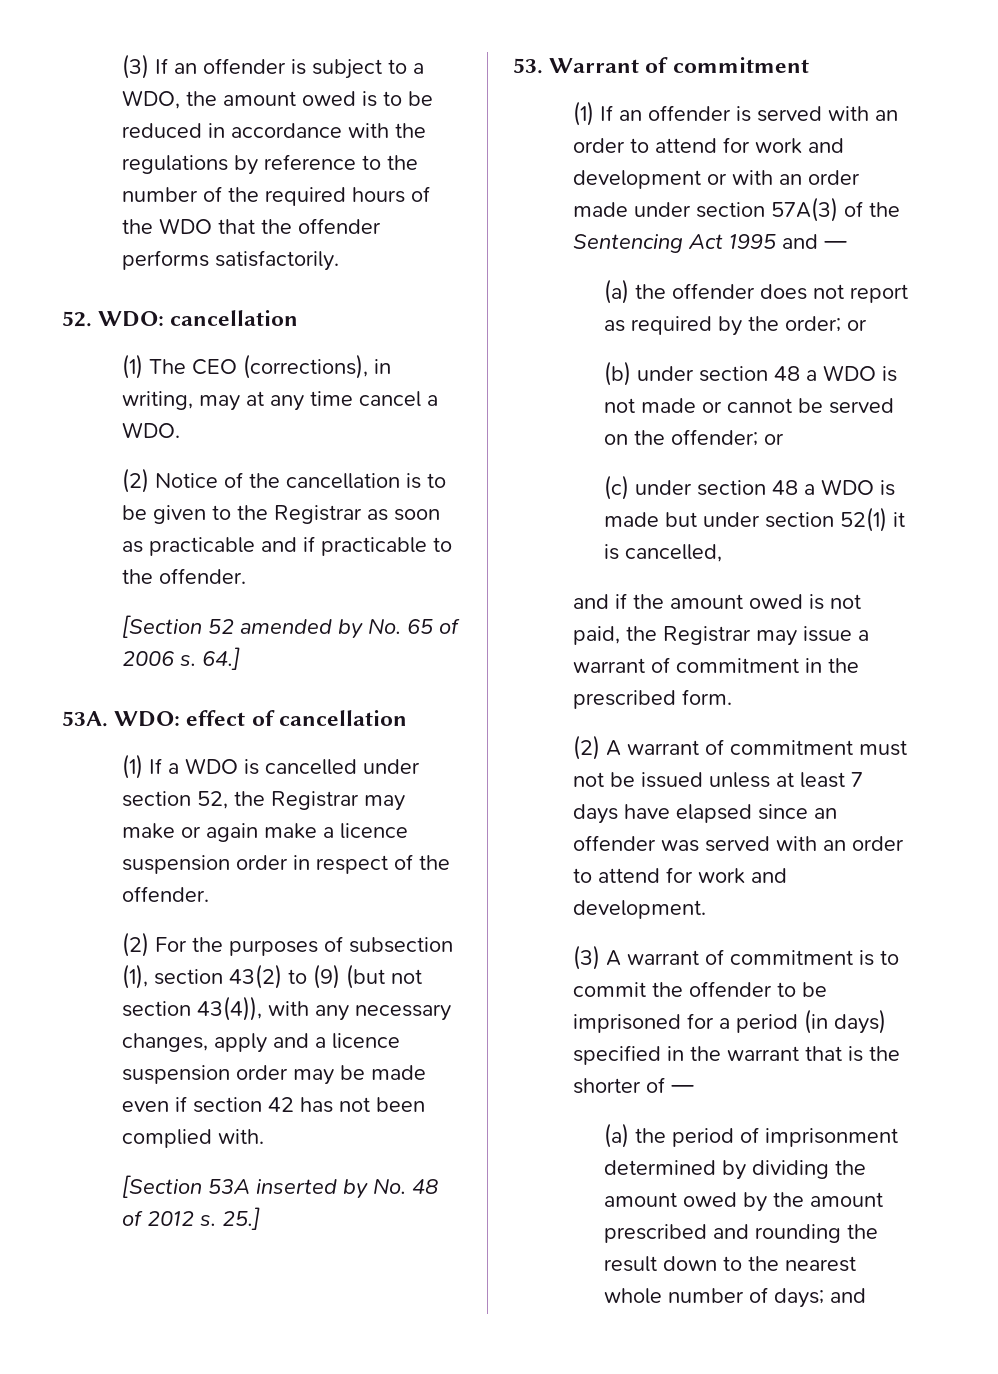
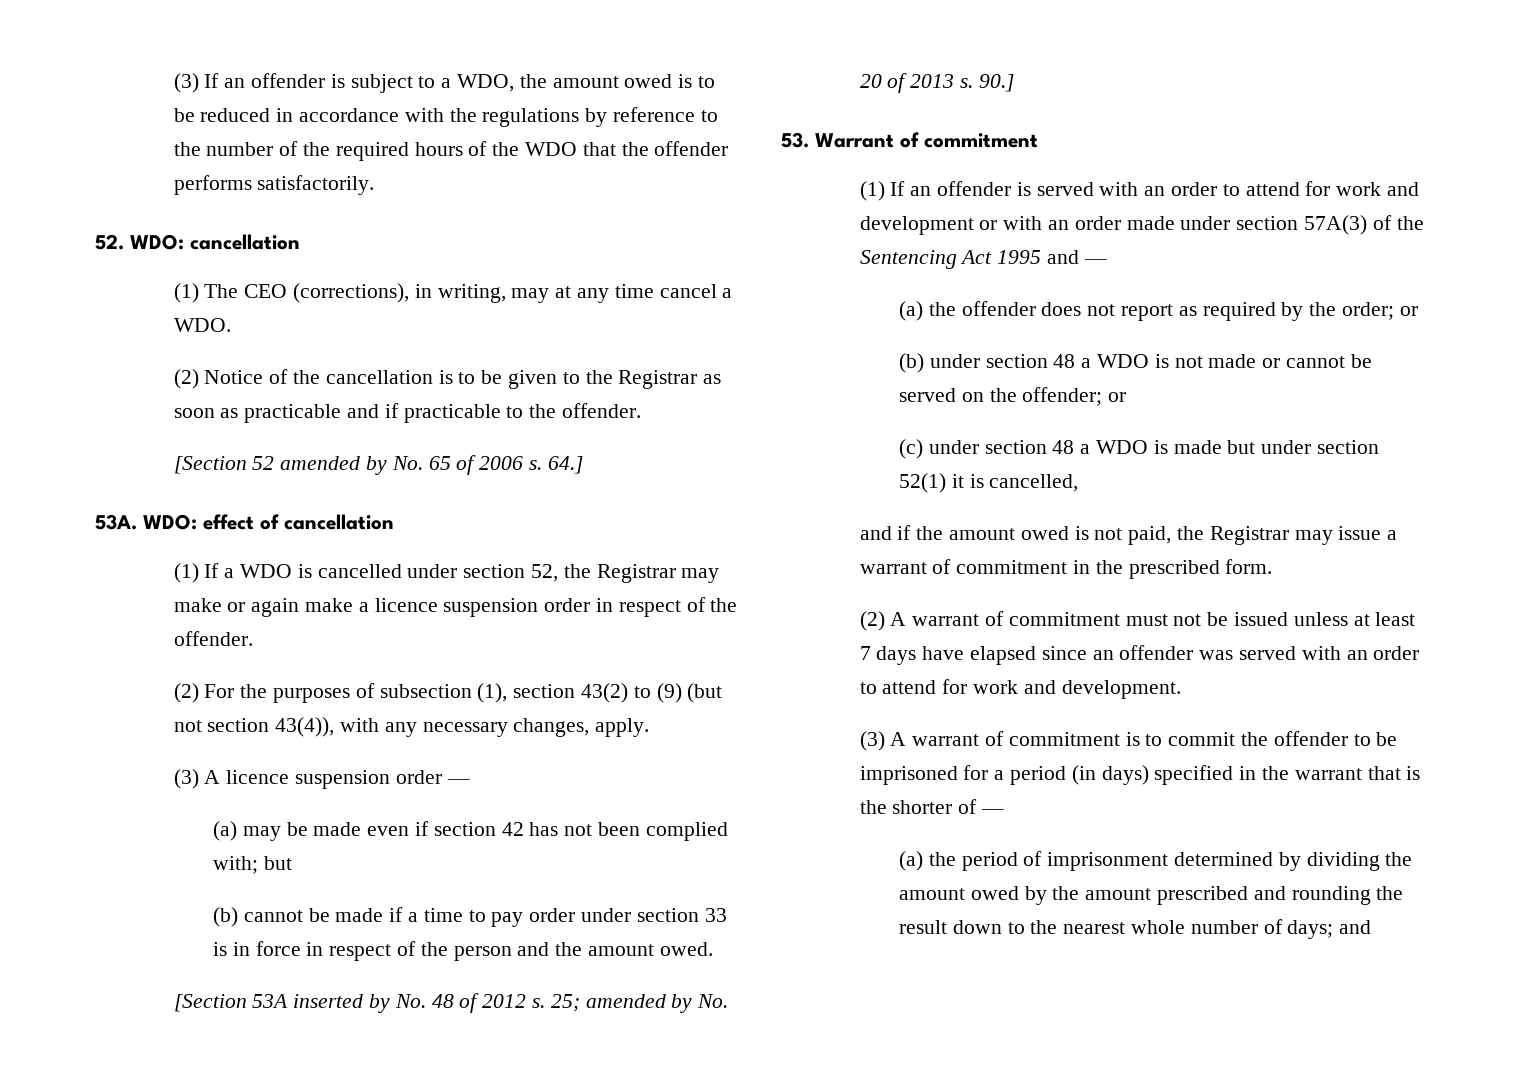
- (2) For the purposes of subsection (1), section 43(2) to (9) (but not section 43(4)), with any necessary changes, apply and a licence suspension order may be made even if section 42 has not been complied with.
+ (2) For the purposes of subsection (1), section 43(2) to (9) (but not section 43(4)), with any necessary changes, apply.
+ (3) A licence suspension order —
+ (a) may be made even if section 42 has not been complied with; but
+ (b) cannot be made if a time to pay order under section 33 is in force in respect of the person and the amount owed.
- 25.]
+ 25; amended by No. 20 of 2013 s. 90.]

